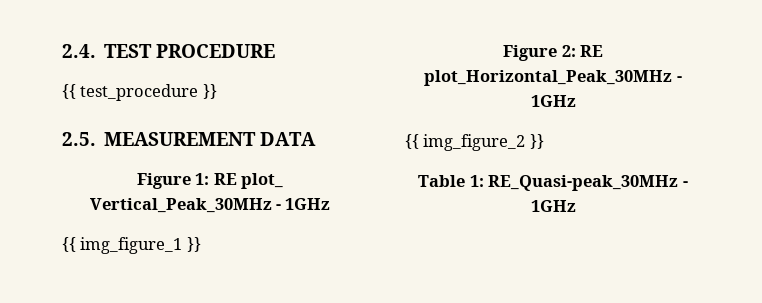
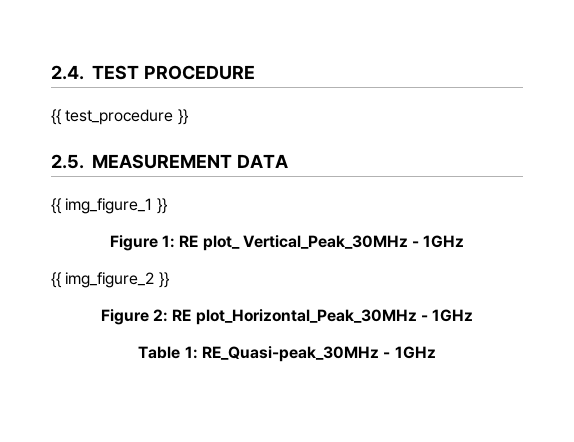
+ {{ img_figure_1 }}
- {{ img_figure_1 }}
+ {{ img_figure_2 }}
- {{ img_figure_2 }}

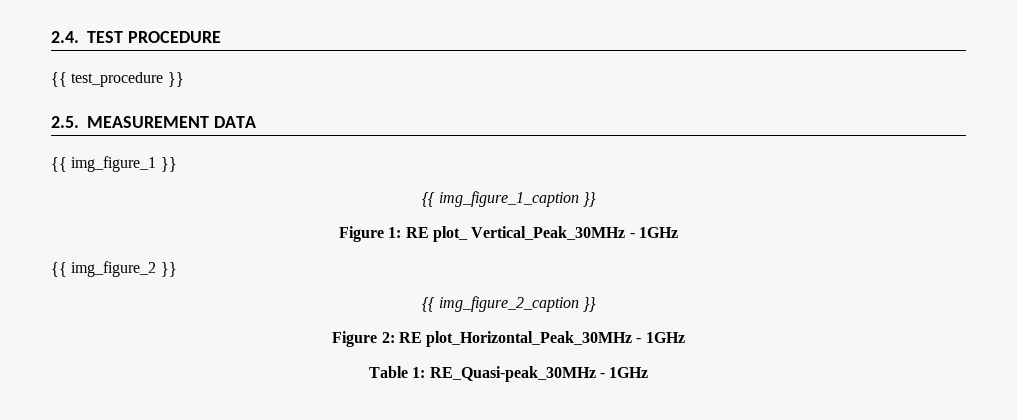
+ {{ img_figure_1_caption }}
+ {{ img_figure_2_caption }}

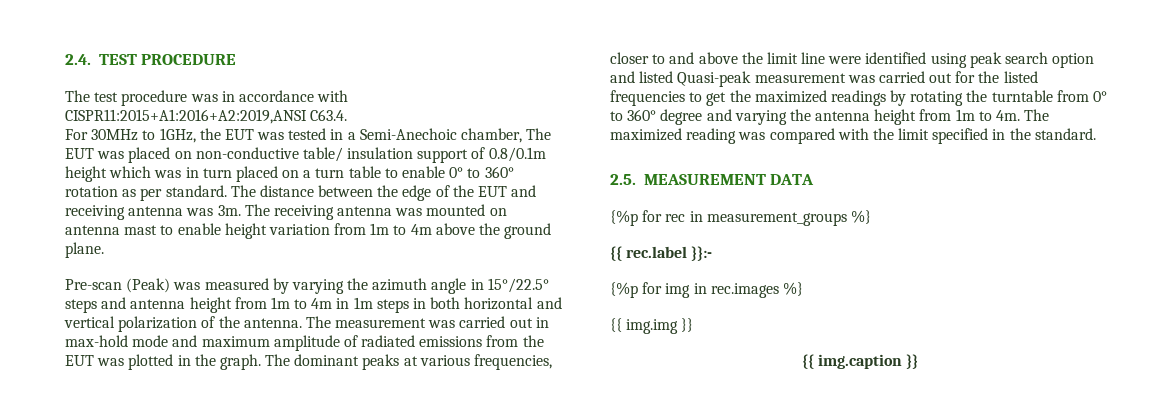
- {{ test_procedure }}
+ The test procedure was in accordance with CISPR11:2015+A1:2016+A2:2019,ANSI C63.4.
+ For 30MHz to 1GHz, the EUT was tested in a Semi-Anechoic chamber, The EUT was placed on non-conductive table/ insulation support of 0.8/0.1m height which was in turn placed on a turn table to enable 0° to 360° rotation as per standard. The distance between the edge of the EUT and receiving antenna was 3m. The receiving antenna was mounted on antenna mast to enable height variation from 1m to 4m above the ground plane.
+ Pre-scan (Peak) was measured by varying the azimuth angle in 15°/22.5° steps and antenna height from 1m to 4m in 1m steps in both horizontal and vertical polarization of the antenna. The measurement was carried out in max-hold mode and maximum amplitude of radiated emissions from the EUT was plotted in the graph. The dominant peaks at various frequencies, closer to and above the limit line were identified using peak search option and listed Quasi-peak measurement was carried out for the listed frequencies to get the maximized readings by rotating the turntable from 0° to 360° degree and varying the antenna height from 1m to 4m. The maximized reading was compared with the limit specified in the standard.
  2.5. MEASUREMENT DATA
- {{ img_figure_1 }}
- {{ img_figure_1_caption }}
- Figure 1: RE plot_ Vertical_Peak_30MHz - 1GHz
- {{ img_figure_2 }}
- {{ img_figure_2_caption }}
- Figure 2: RE plot_Horizontal_Peak_30MHz - 1GHz
- Table 1: RE_Quasi-peak_30MHz - 1GHz
+ {%p for rec in measurement_groups %}
+ {{ rec.label }}:-
+ {%p for img in rec.images %}
+ {{ img.img }}
+ {{ img.caption }}

